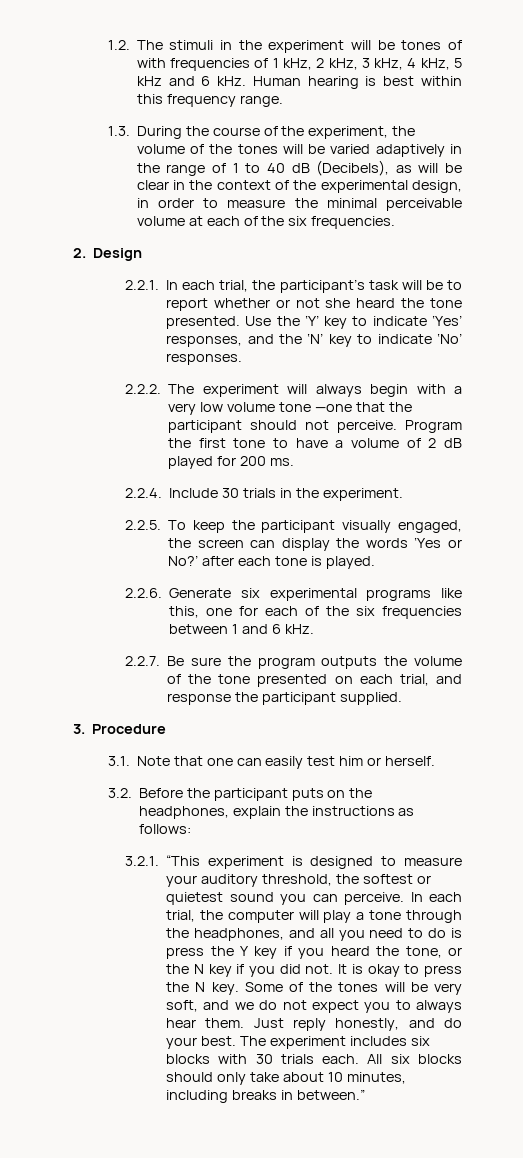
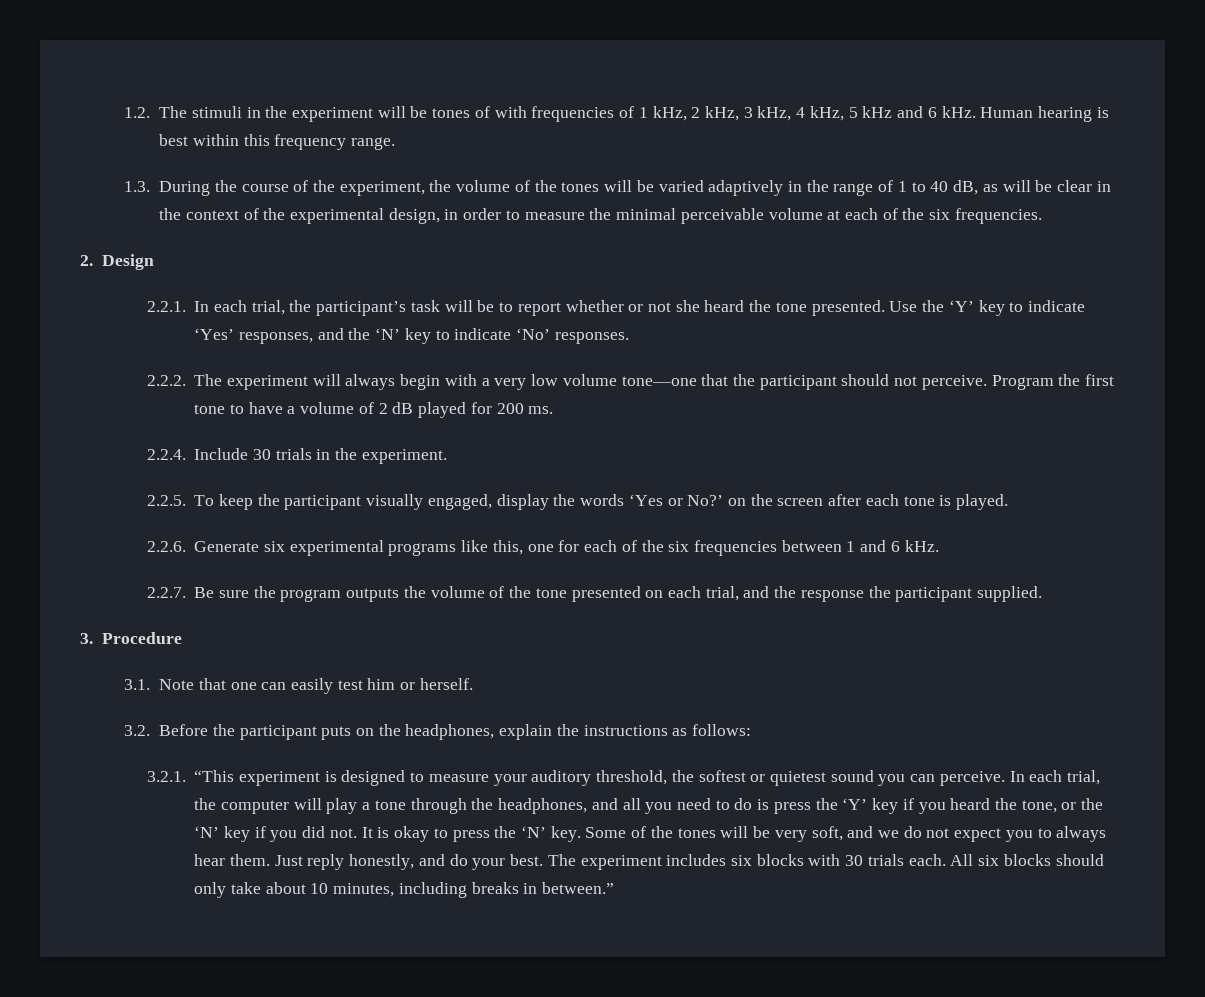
- 1.3. During the course of the experiment, the volume of the tones will be varied adaptively in the range of 1 to 40 dB (Decibels), as will be clear in the context of the experimental design, in order to measure the minimal perceivable volume at each of the six frequencies.
+ 1.3. During the course of the experiment, the volume of the tones will be varied adaptively in the range of 1 to 40 dB, as will be clear in the context of the experimental design, in order to measure the minimal perceivable volume at each of the six frequencies.
- 2.2.2. The experiment will always begin with a very low volume tone —one that the participant should not perceive.
+ 2.2.2. The experiment will always begin with a very low volume tone—one that the participant should not perceive.
- 2.2.5. To keep the participant visually engaged, the screen can display the words ‘Yes or No?’ after each tone is played.
+ 2.2.5. To keep the participant visually engaged, display the words ‘Yes or No?’ on the screen after each tone is played.
- 2.2.7. Be sure the program outputs the volume of the tone presented on each trial, and response the participant supplied.
+ 2.2.7. Be sure the program outputs the volume of the tone presented on each trial, and the response the participant supplied.
- In each trial, the computer will play a tone through the headphones, and all you need to do is press the Y key if you heard the tone, or the N key if you did not.
+ In each trial, the computer will play a tone through the headphones, and all you need to do is press the ‘Y’ key if you heard the tone, or the ‘N’ key if you did not.
- It is okay to press the N key.
+ It is okay to press the ‘N’ key.

